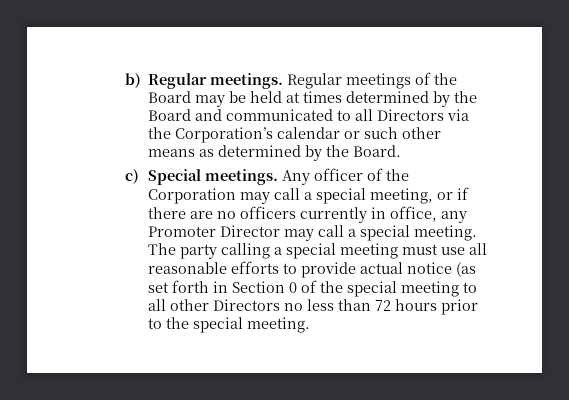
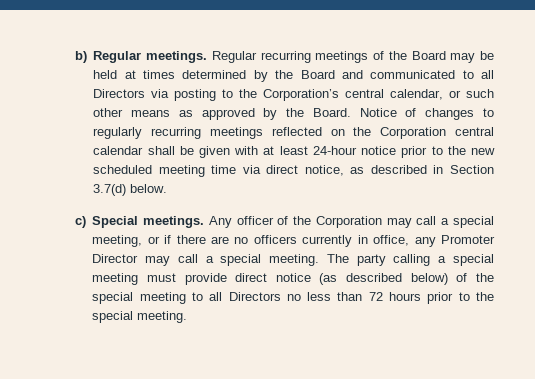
- Regular meetings of the Board may be held at times determined by the Board and communicated to all Directors via the Corporation’s calendar or such other means as determined by the Board.
+ Regular recurring meetings of the Board may be held at times determined by the Board and communicated to all Directors via posting to the Corporation’s central calendar, or such other means as approved by the Board. Notice of changes to regularly recurring meetings reflected on the Corporation central calendar shall be given with at least 24-hour notice prior to the new scheduled meeting time via direct notice, as described in Section 3.7(d) below.
- The party calling a special meeting must use all reasonable efforts to provide actual notice (as set forth in Section 0 of the special meeting to all other Directors no less than 72 hours prior to the special meeting.
+ The party calling a special meeting must provide direct notice (as described below) of the special meeting to all Directors no less than 72 hours prior to the special meeting.

